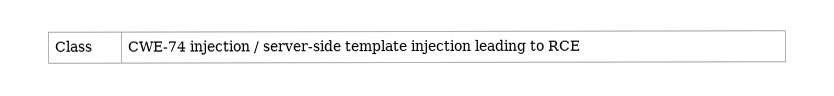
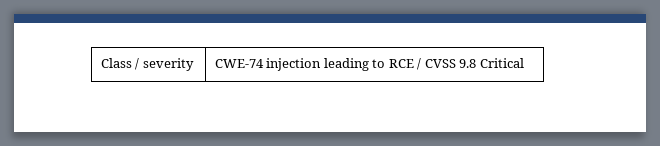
- Class | CWE-74 injection / server-side template injection leading to RCE
+ Class / severity | CWE-74 injection leading to RCE / CVSS 9.8 Critical

